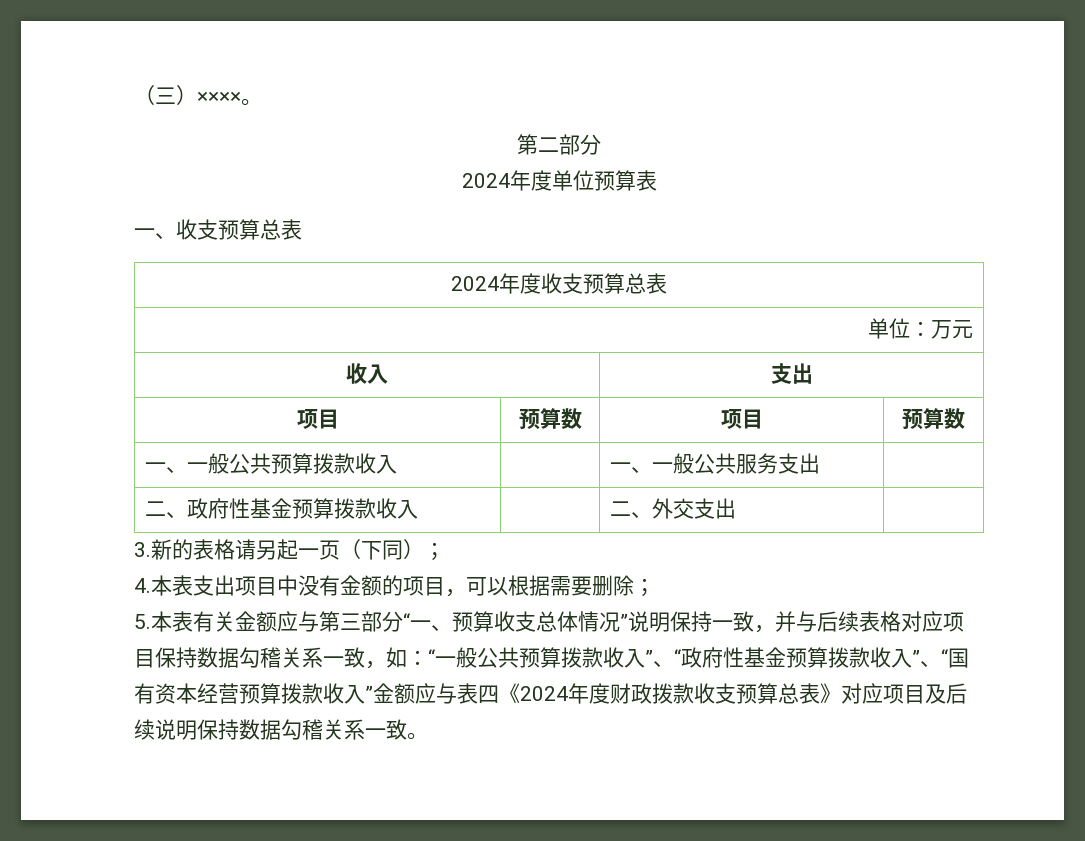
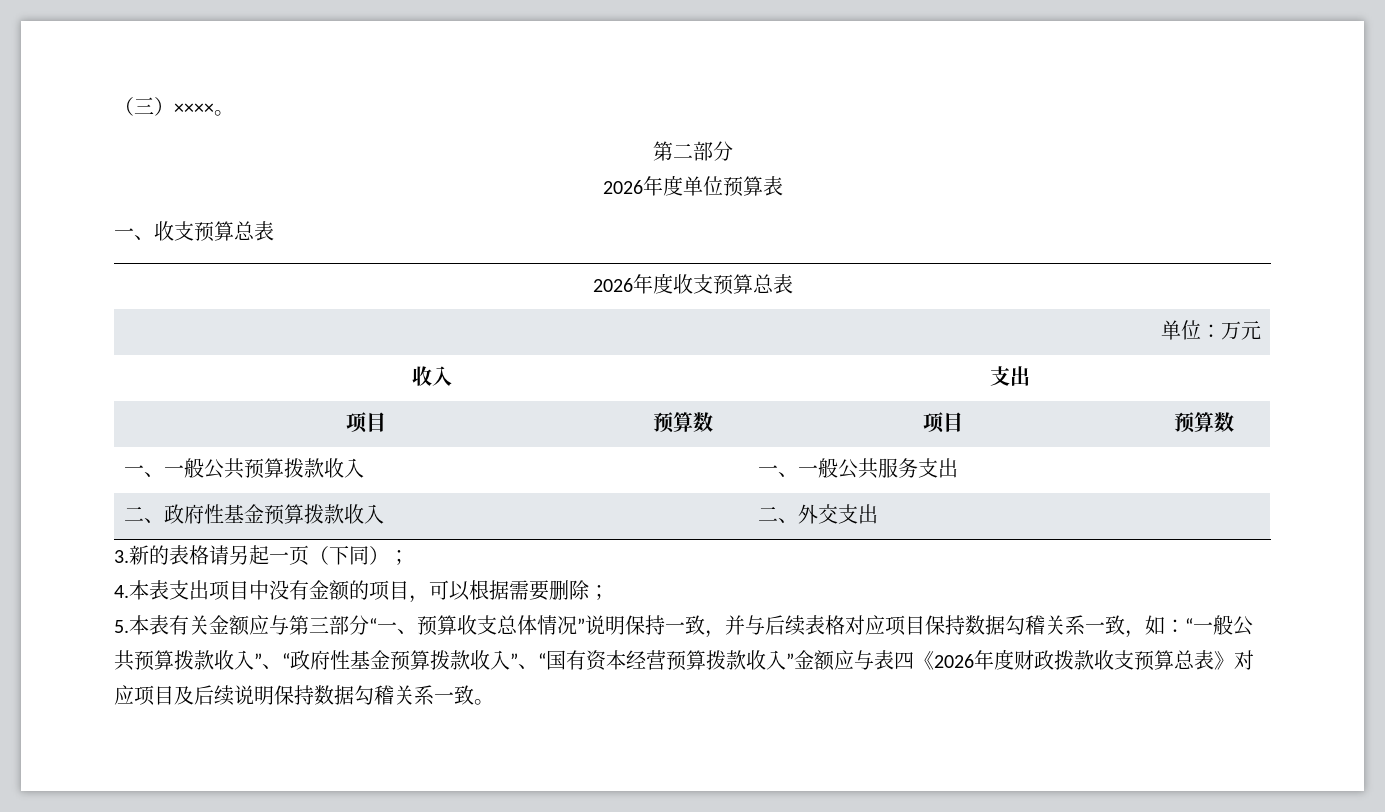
- 2024年度单位预算表
+ 2026年度单位预算表
- 2024年度收支预算总表
+ 2026年度收支预算总表
- “一般公共预算拨款收入”、“政府性基金预算拨款收入”、“国有资本经营预算拨款收入”金额应与表四《2024年度财政拨款收支预算总表》对应项目及后续说明保持数据勾稽关系一致。
+ “一般公共预算拨款收入”、“政府性基金预算拨款收入”、“国有资本经营预算拨款收入”金额应与表四《2026年度财政拨款收支预算总表》对应项目及后续说明保持数据勾稽关系一致。

